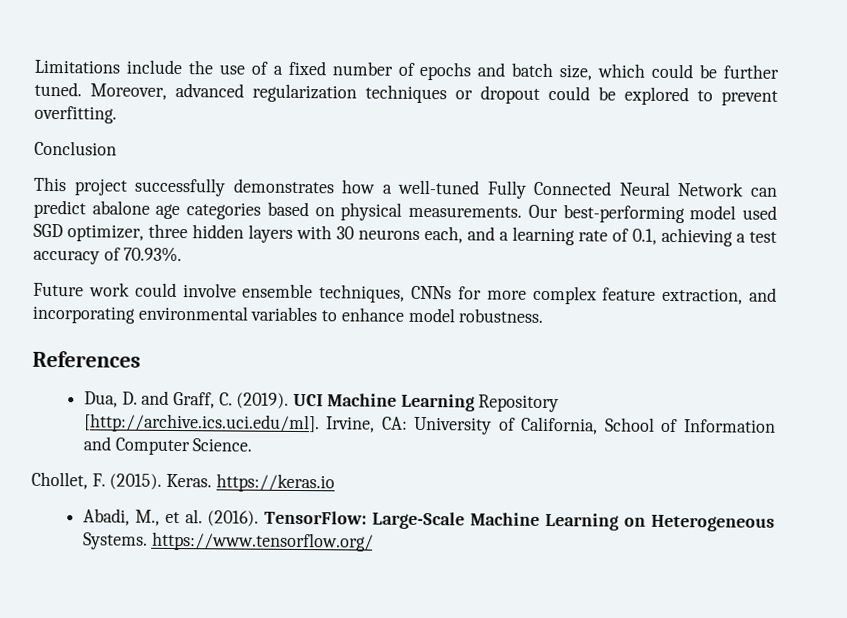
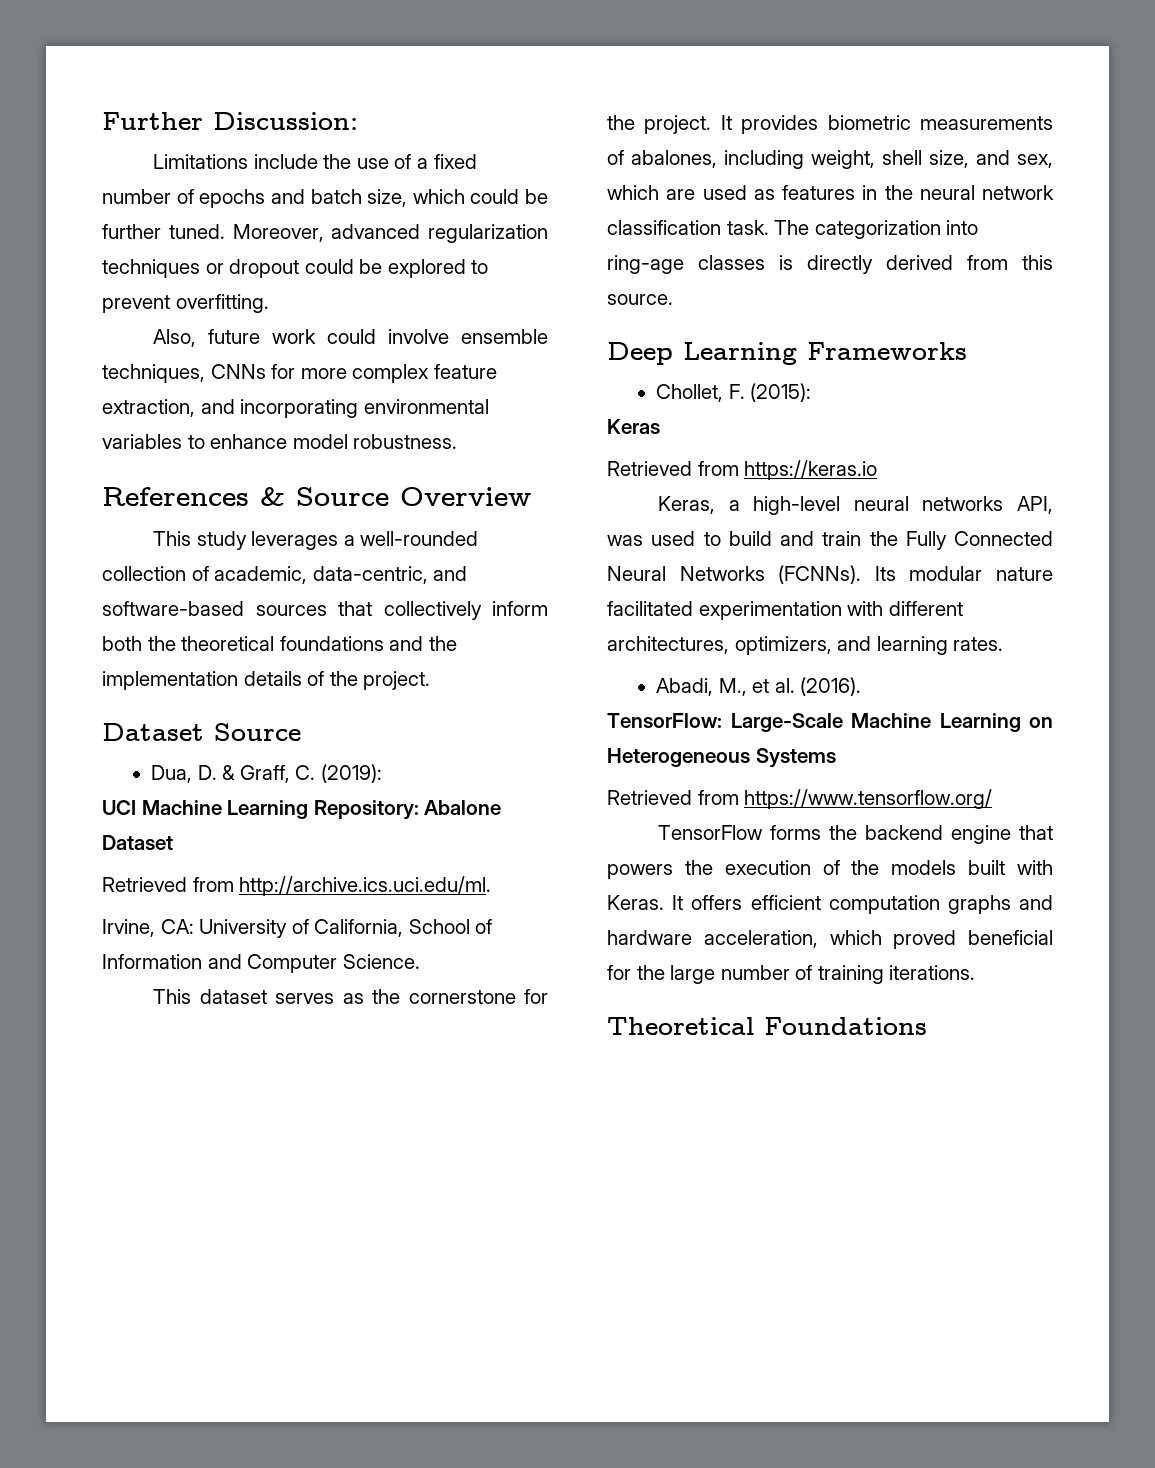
+ Further Discussion:
- Conclusion
- This project successfully demonstrates how a well-tuned Fully Connected Neural Network can predict abalone age categories based on physical measurements. Our best-performing model used SGD optimizer, three hidden layers with 30 neurons each, and a learning rate of 0.1, achieving a test accuracy of 70.93%.
- Future work could involve ensemble techniques, CNNs for more complex feature extraction, and incorporating environmental variables to enhance model robustness.
+ Also, future work could involve ensemble techniques, CNNs for more complex feature extraction, and incorporating environmental variables to enhance model robustness.
- References
+ References & Source Overview
+ This study leverages a well-rounded collection of academic, data-centric, and software-based sources that collectively inform both the theoretical foundations and the implementation details of the project.
+ Dataset Source
- Dua, D. and Graff, C. (2019). UCI Machine Learning Repository [http://archive.ics.uci.edu/ml]. Irvine, CA: University of California, School of Information and Computer Science.
+ Dua, D. & Graff, C. (2019):
+ UCI Machine Learning Repository: Abalone Dataset
+ Retrieved from http://archive.ics.uci.edu/ml.
+ Irvine, CA: University of California, School of Information and Computer Science.
- Chollet, F. (2015). Keras. https://keras.io
+ This dataset serves as the cornerstone for the project. It provides biometric measurements of abalones, including weight, shell size, and sex, which are used as features in the neural network classification task. The categorization into ring-age classes is directly derived from this source.
+ Deep Learning Frameworks
+ Chollet, F. (2015):
+ Keras
+ Retrieved from https://keras.io
+ Keras, a high-level neural networks API, was used to build and train the Fully Connected Neural Networks (FCNNs). Its modular nature facilitated experimentation with different architectures, optimizers, and learning rates.
- Abadi, M., et al. (2016). TensorFlow: Large-Scale Machine Learning on Heterogeneous Systems. https://www.tensorflow.org/
+ Abadi, M., et al. (2016).
+ TensorFlow: Large-Scale Machine Learning on Heterogeneous Systems
+ Retrieved from https://www.tensorflow.org/
+ TensorFlow forms the backend engine that powers the execution of the models built with Keras. It offers efficient computation graphs and hardware acceleration, which proved beneficial for the large number of training iterations.
+ Theoretical Foundations

